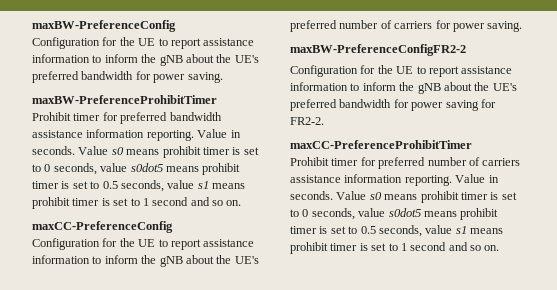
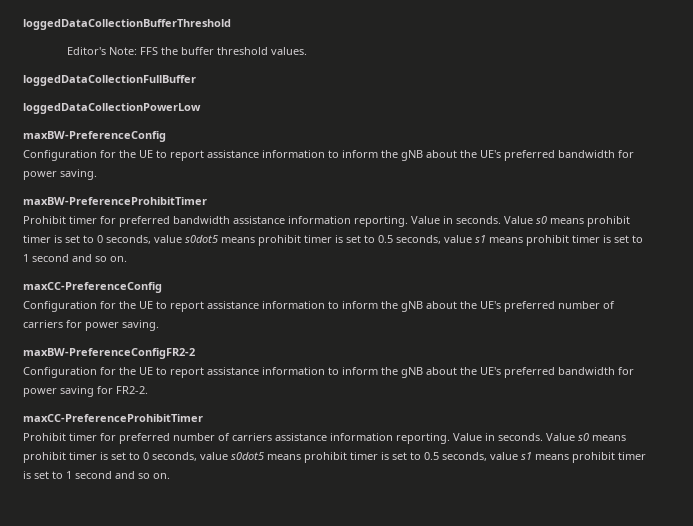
+ loggedDataCollectionBufferThreshold
+ Editor's Note: FFS the buffer threshold values.
+ loggedDataCollectionFullBuffer
+ loggedDataCollectionPowerLow

